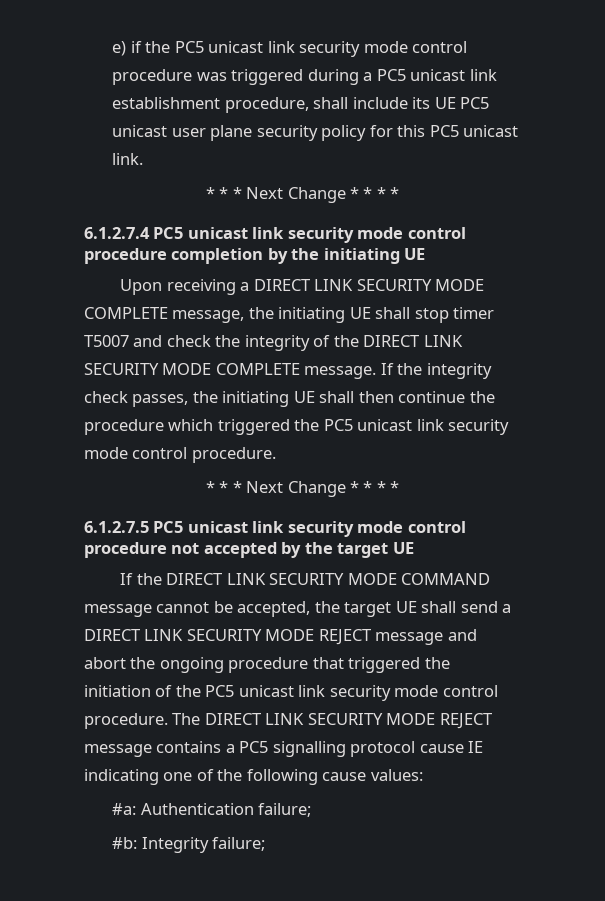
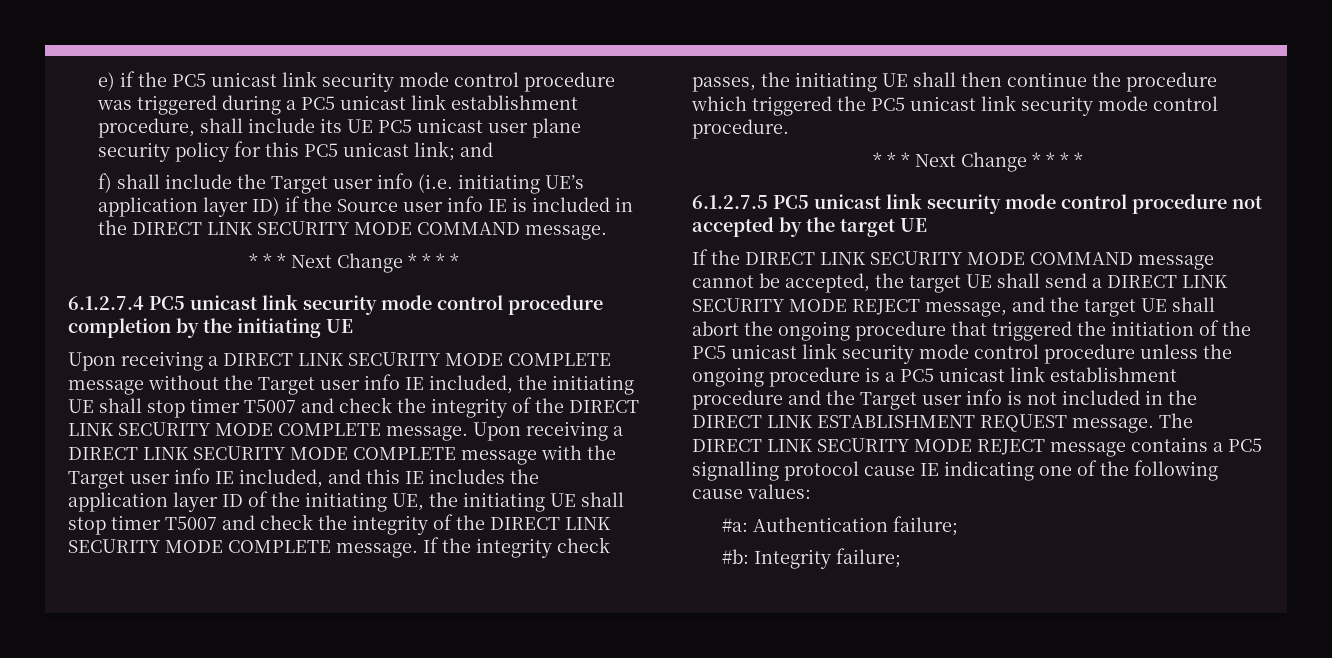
- e) if the PC5 unicast link security mode control procedure was triggered during a PC5 unicast link establishment procedure, shall include its UE PC5 unicast user plane security policy for this PC5 unicast link.
+ e) if the PC5 unicast link security mode control procedure was triggered during a PC5 unicast link establishment procedure, shall include its UE PC5 unicast user plane security policy for this PC5 unicast link; and
+ f) shall include the Target user info (i.e. initiating UE’s application layer ID) if the Source user info IE is included in the DIRECT LINK SECURITY MODE COMMAND message.
- Upon receiving a DIRECT LINK SECURITY MODE COMPLETE message, the initiating UE shall stop timer T5007 and check the integrity of the DIRECT LINK SECURITY MODE COMPLETE message.
+ Upon receiving a DIRECT LINK SECURITY MODE COMPLETE message without the Target user info IE included, the initiating UE shall stop timer T5007 and check the integrity of the DIRECT LINK SECURITY MODE COMPLETE message. Upon receiving a DIRECT LINK SECURITY MODE COMPLETE message with the Target user info IE included, and this IE includes the application layer ID of the initiating UE, the initiating UE shall stop timer T5007 and check the integrity of the DIRECT LINK SECURITY MODE COMPLETE message.
- If the DIRECT LINK SECURITY MODE COMMAND message cannot be accepted, the target UE shall send a DIRECT LINK SECURITY MODE REJECT message and abort the ongoing procedure that triggered the initiation of the PC5 unicast link security mode control procedure.
+ If the DIRECT LINK SECURITY MODE COMMAND message cannot be accepted, the target UE shall send a DIRECT LINK SECURITY MODE REJECT message, and the target UE shall abort the ongoing procedure that triggered the initiation of the PC5 unicast link security mode control procedure unless the ongoing procedure is a PC5 unicast link establishment procedure and the Target user info is not included in the DIRECT LINK ESTABLISHMENT REQUEST message.

